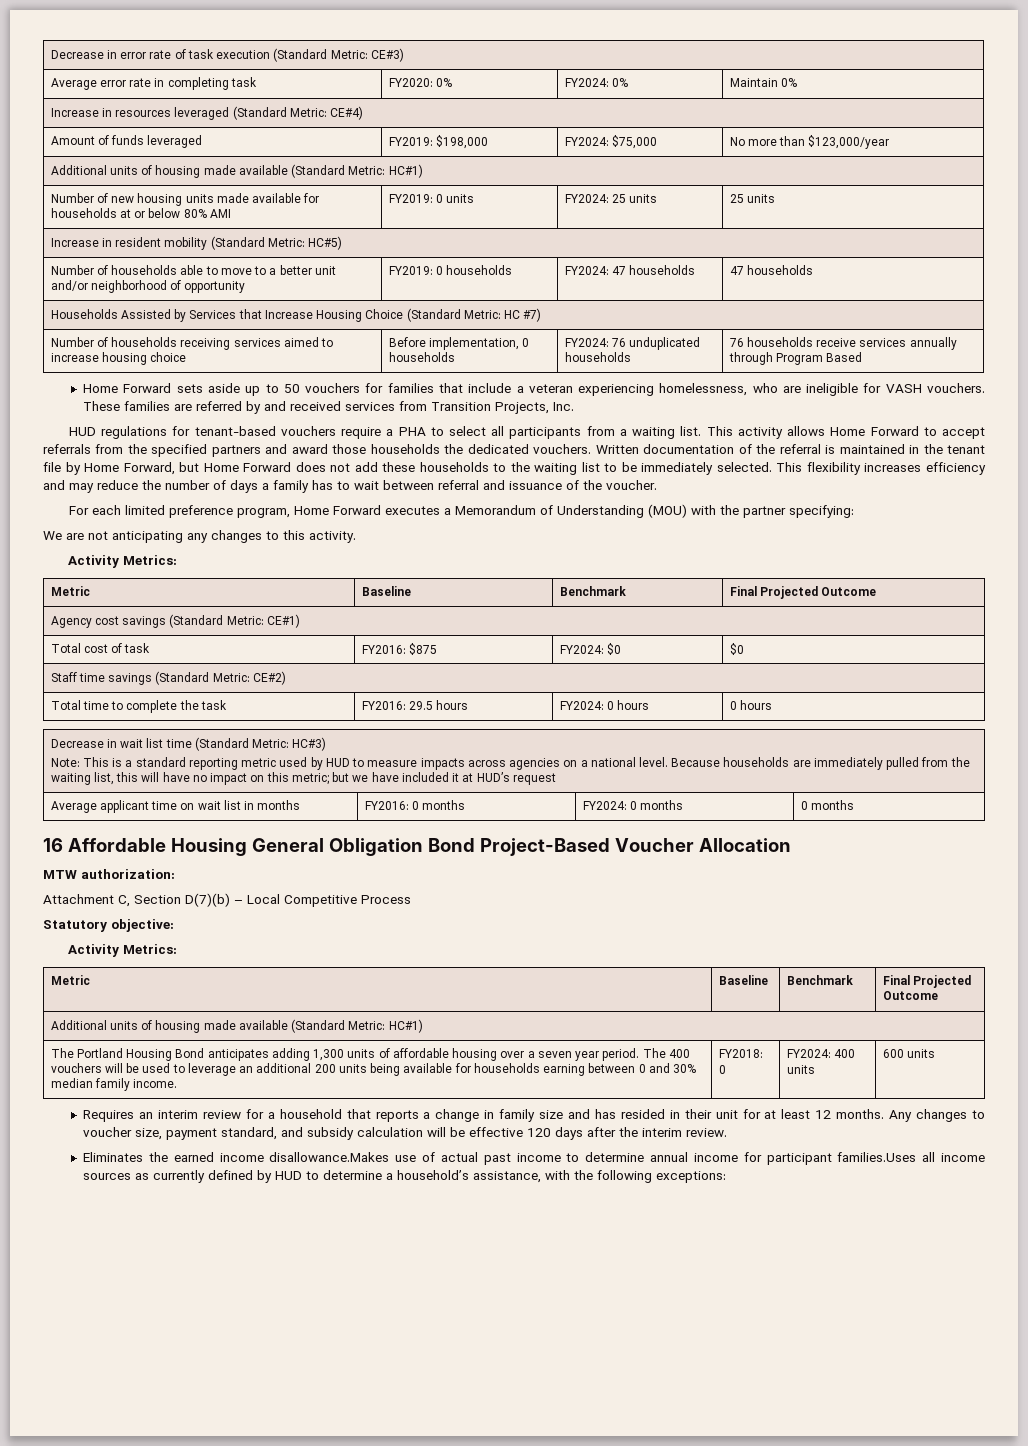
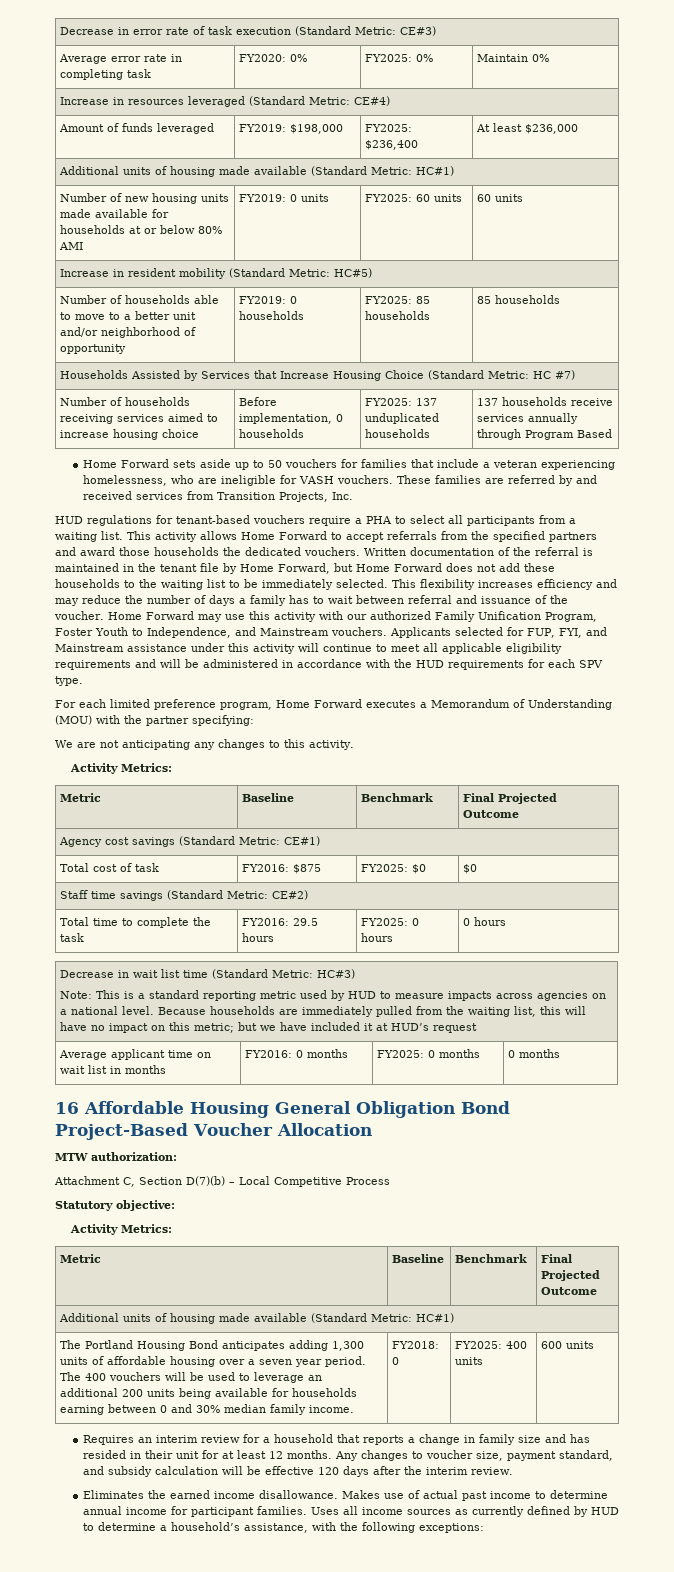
- Average error rate in completing task | FY2020: 0% | FY2024: 0% | Maintain 0%
+ Average error rate in completing task | FY2020: 0% | FY2025: 0% | Maintain 0%
- Amount of funds leveraged | FY2019: $198,000 | FY2024: $75,000 | No more than $123,000/year
+ Amount of funds leveraged | FY2019: $198,000 | FY2025: $236,400 | At least $236,000
- Number of new housing units made available for households at or below 80% AMI | FY2019: 0 units | FY2024: 25 units | 25 units
+ Number of new housing units made available for households at or below 80% AMI | FY2019: 0 units | FY2025: 60 units | 60 units
- Number of households able to move to a better unit and/or neighborhood of opportunity | FY2019: 0 households | FY2024: 47 households | 47 households
+ Number of households able to move to a better unit and/or neighborhood of opportunity | FY2019: 0 households | FY2025: 85 households | 85 households
- Number of households receiving services aimed to increase housing choice | Before implementation, 0 households | FY2024: 76 unduplicated households | 76 households receive services annually through Program Based
+ Number of households receiving services aimed to increase housing choice | Before implementation, 0 households | FY2025: 137 unduplicated households | 137 households receive services annually through Program Based
+ Home Forward may use this activity with our authorized Family Unification Program, Foster Youth to Independence, and Mainstream vouchers. Applicants selected for FUP, FYI, and Mainstream assistance under this activity will continue to meet all applicable eligibility requirements and will be administered in accordance with the HUD requirements for each SPV type.
- Total cost of task | FY2016: $875 | FY2024: $0 | $0
+ Total cost of task | FY2016: $875 | FY2025: $0 | $0
- Total time to complete the task | FY2016: 29.5 hours | FY2024: 0 hours | 0 hours
+ Total time to complete the task | FY2016: 29.5 hours | FY2025: 0 hours | 0 hours
- Average applicant time on wait list in months | FY2016: 0 months | FY2024: 0 months | 0 months
+ Average applicant time on wait list in months | FY2016: 0 months | FY2025: 0 months | 0 months
- FY2024: 400 units
+ FY2025: 400 units
- Eliminates the earned income disallowance.Makes use of actual past income to determine annual income for participant families.Uses all income sources as currently defined by HUD to determine a household’s assistance, with the following exceptions:
+ Eliminates the earned income disallowance. Makes use of actual past income to determine annual income for participant families. Uses all income sources as currently defined by HUD to determine a household’s assistance, with the following exceptions:

